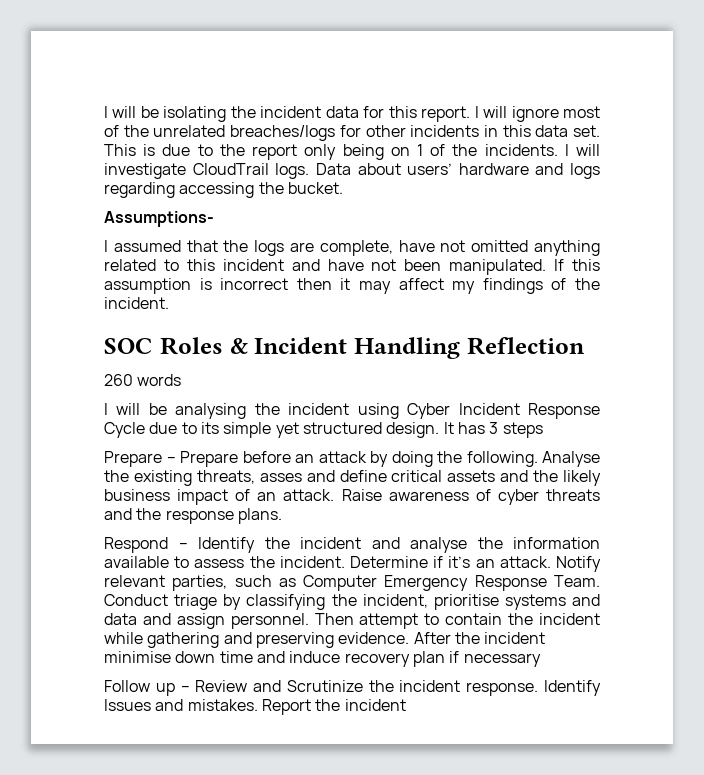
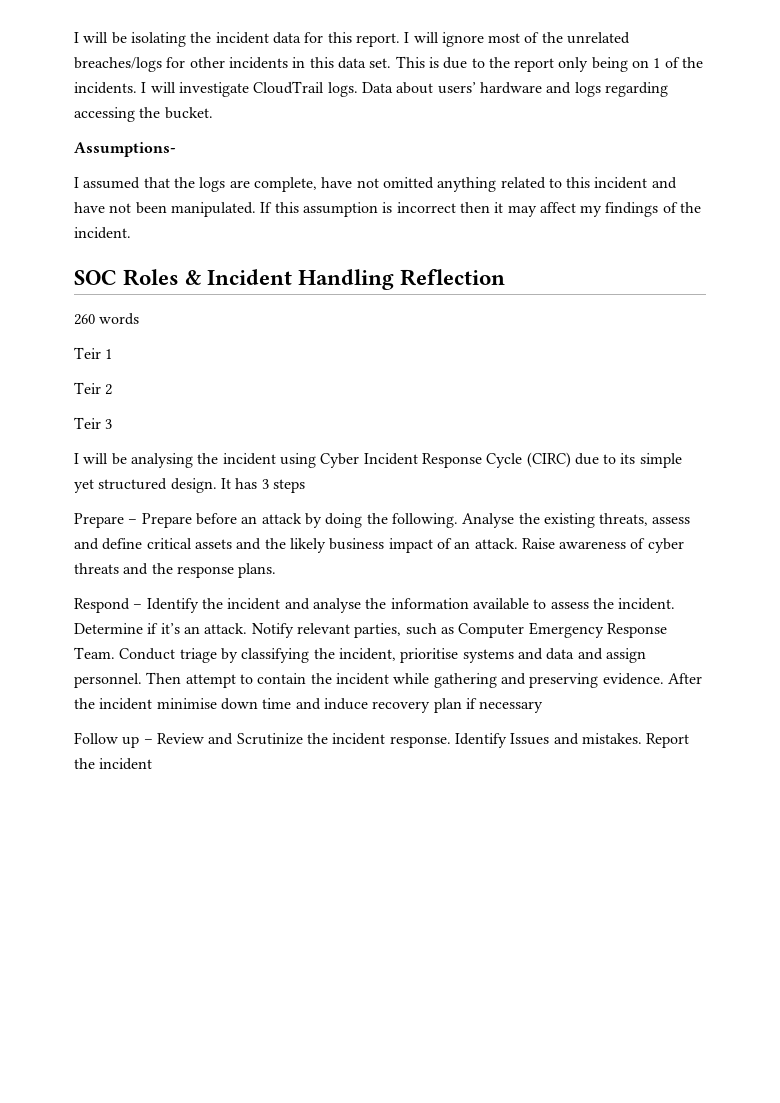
+ Teir 1
+ Teir 2
+ Teir 3
- I will be analysing the incident using Cyber Incident Response Cycle due to its simple yet structured design.
+ I will be analysing the incident using Cyber Incident Response Cycle (CIRC) due to its simple yet structured design.
- Analyse the existing threats, asses and define critical assets and the likely business impact of an attack.
+ Analyse the existing threats, assess and define critical assets and the likely business impact of an attack.

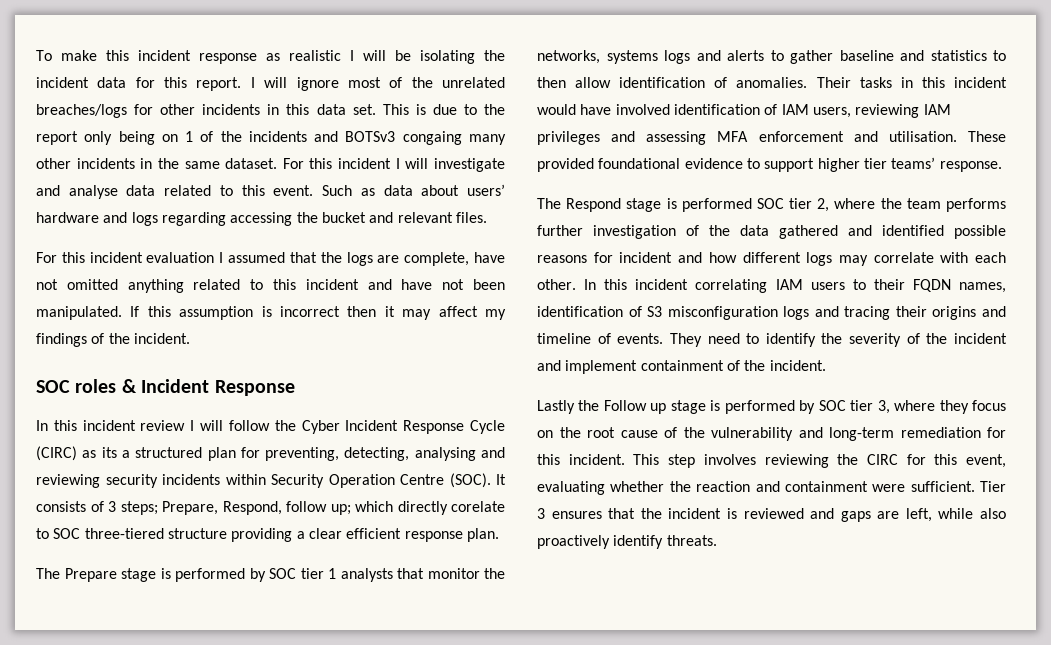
- I will be isolating the incident data for this report.
+ To make this incident response as realistic I will be isolating the incident data for this report.
- This is due to the report only being on 1 of the incidents. I will investigate CloudTrail logs. Data about users’ hardware and logs regarding accessing the bucket.
- Assumptions-
- I assumed that the logs are complete, have not omitted anything related to this incident and have not been manipulated.
+ This is due to the report only being on 1 of the incidents and BOTSv3 congaing many other incidents in the same dataset. For this incident I will investigate and analyse data related to this event. Such as data about users’ hardware and logs regarding accessing the bucket and relevant files.
+ For this incident evaluation I assumed that the logs are complete, have not omitted anything related to this incident and have not been manipulated.
- SOC Roles & Incident Handling Reflection
- 260 words
- Teir 1
- Teir 2
- Teir 3
- I will be analysing the incident using Cyber Incident Response Cycle (CIRC) due to its simple yet structured design. It has 3 steps
- Prepare – Prepare before an attack by doing the following. Analyse the existing threats, assess and define critical assets and the likely business impact of an attack. Raise awareness of cyber threats and the response plans.
- Respond – Identify the incident and analyse the information available to assess the incident. Determine if it’s an attack. Notify relevant parties, such as Computer Emergency Response Team. Conduct triage by classifying the incident, prioritise systems and data and assign personnel. Then attempt to contain the incident while gathering and preserving evidence. After the incident minimise down time and induce recovery plan if necessary
- Follow up – Review and Scrutinize the incident response. Identify Issues and mistakes. Report the incident
+ SOC roles & Incident Response
+ In this incident review I will follow the Cyber Incident Response Cycle (CIRC) as its a structured plan for preventing, detecting, analysing and reviewing security incidents within Security Operation Centre (SOC). It consists of 3 steps; Prepare, Respond, follow up; which directly corelate to SOC three-tiered structure providing a clear efficient response plan.
+ The Prepare stage is performed by SOC tier 1 analysts that monitor the networks, systems logs and alerts to gather baseline and statistics to then allow identification of anomalies. Their tasks in this incident would have involved identification of IAM users, reviewing IAM privileges and assessing MFA enforcement and utilisation. These provided foundational evidence to support higher tier teams’ response.
+ The Respond stage is performed SOC tier 2, where the team performs further investigation of the data gathered and identified possible reasons for incident and how different logs may correlate with each other. In this incident correlating IAM users to their FQDN names, identification of S3 misconfiguration logs and tracing their origins and timeline of events. They need to identify the severity of the incident and implement containment of the incident.
+ Lastly the Follow up stage is performed by SOC tier 3, where they focus on the root cause of the vulnerability and long-term remediation for this incident. This step involves reviewing the CIRC for this event, evaluating whether the reaction and containment were sufficient. Tier 3 ensures that the incident is reviewed and gaps are left, while also proactively identify threats.

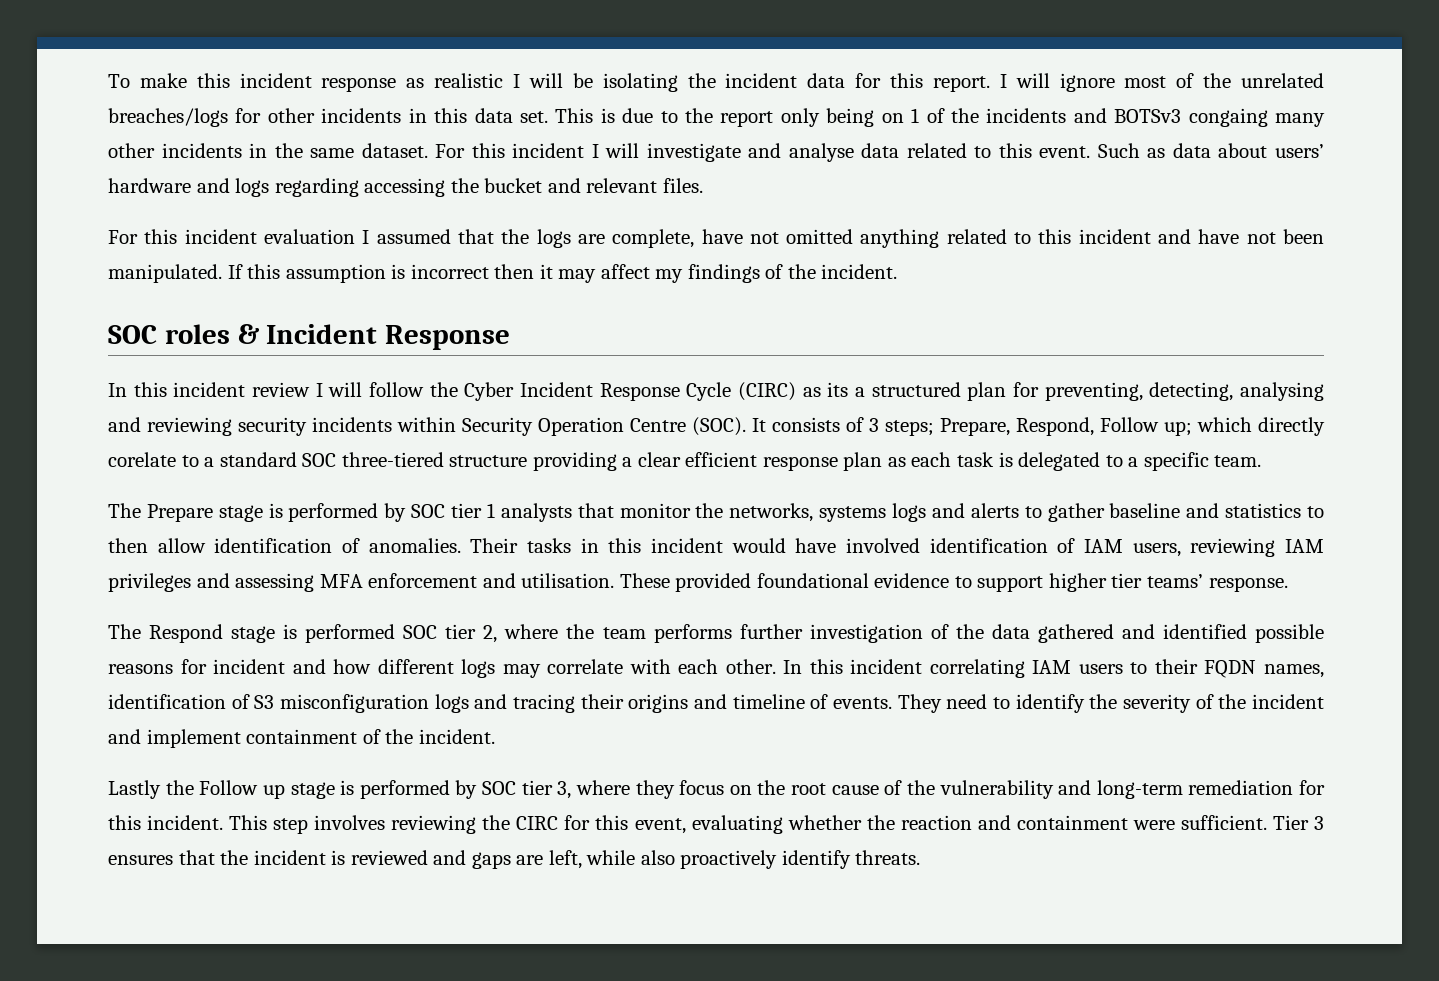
- It consists of 3 steps; Prepare, Respond, follow up; which directly corelate to SOC three-tiered structure providing a clear efficient response plan.
+ It consists of 3 steps; Prepare, Respond, Follow up; which directly corelate to a standard SOC three-tiered structure providing a clear efficient response plan as each task is delegated to a specific team.

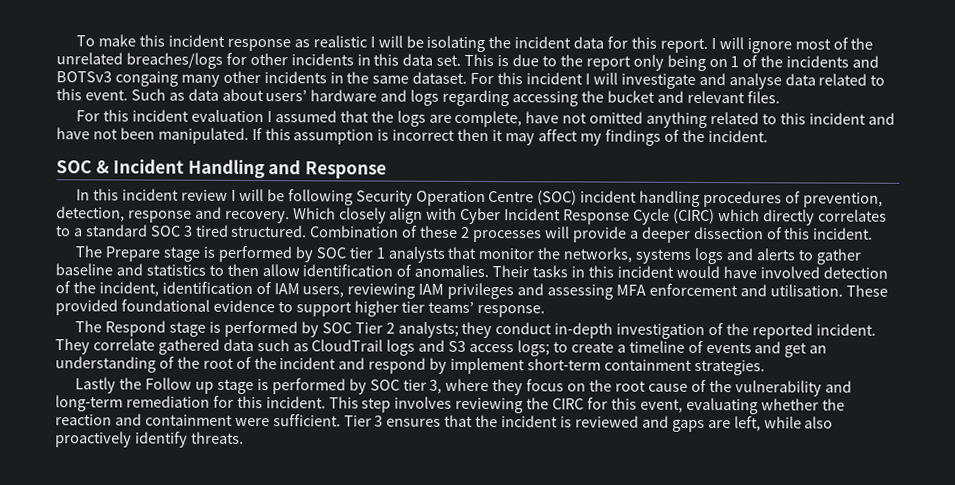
- SOC roles & Incident Response
+ SOC & Incident Handling and Response
- In this incident review I will follow the Cyber Incident Response Cycle (CIRC) as its a structured plan for preventing, detecting, analysing and reviewing security incidents within Security Operation Centre (SOC). It consists of 3 steps; Prepare, Respond, Follow up; which directly corelate to a standard SOC three-tiered structure providing a clear efficient response plan as each task is delegated to a specific team.
+ In this incident review I will be following Security Operation Centre (SOC) incident handling procedures of prevention, detection, response and recovery. Which closely align with Cyber Incident Response Cycle (CIRC) which directly correlates to a standard SOC 3 tired structured. Combination of these 2 processes will provide a deeper dissection of this incident.
- Their tasks in this incident would have involved identification of IAM users, reviewing IAM privileges and assessing MFA enforcement and utilisation.
+ Their tasks in this incident would have involved detection of the incident, identification of IAM users, reviewing IAM privileges and assessing MFA enforcement and utilisation.
- The Respond stage is performed SOC tier 2, where the team performs further investigation of the data gathered and identified possible reasons for incident and how different logs may correlate with each other. In this incident correlating IAM users to their FQDN names, identification of S3 misconfiguration logs and tracing their origins and timeline of events. They need to identify the severity of the incident and implement containment of the incident.
+ The Respond stage is performed by SOC Tier 2 analysts; they conduct in-depth investigation of the reported incident. They correlate gathered data such as CloudTrail logs and S3 access logs; to create a timeline of events and get an understanding of the root of the incident and respond by implement short-term containment strategies.

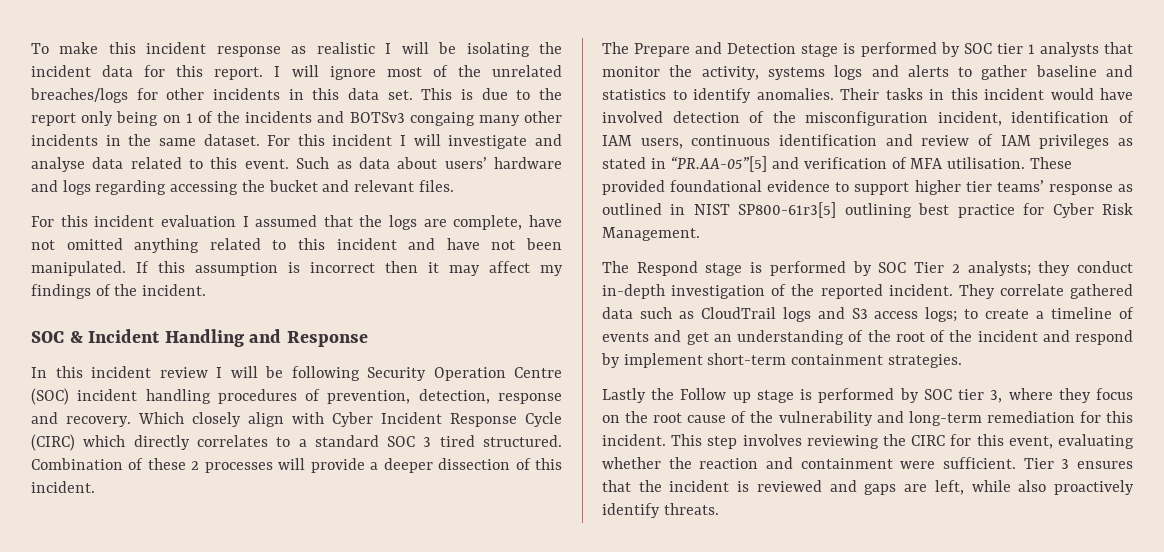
- The Prepare stage is performed by SOC tier 1 analysts that monitor the networks, systems logs and alerts to gather baseline and statistics to then allow identification of anomalies.
+ The Prepare and Detection stage is performed by SOC tier 1 analysts that monitor the activity, systems logs and alerts to gather baseline and statistics to identify anomalies.
- Their tasks in this incident would have involved detection of the incident, identification of IAM users, reviewing IAM privileges and assessing MFA enforcement and utilisation.
+ Their tasks in this incident would have involved detection of the misconfiguration incident, identification of IAM users, continuous identification and review of IAM privileges as stated in “PR.AA-05”[5] and verification of MFA utilisation.
- These provided foundational evidence to support higher tier teams’ response.
+ These provided foundational evidence to support higher tier teams’ response as outlined in NIST SP800-61r3[5] outlining best practice for Cyber Risk Management.

